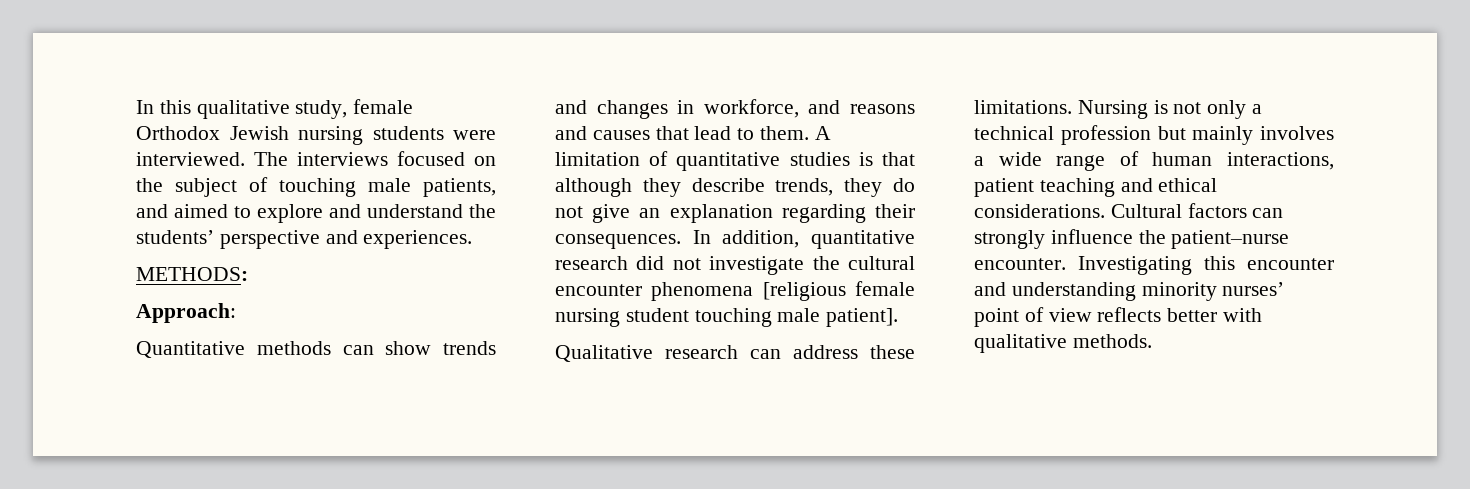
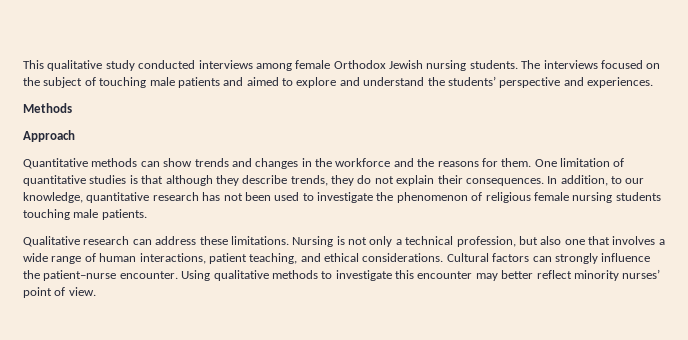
- In this qualitative study, female Orthodox Jewish nursing students were interviewed.
+ This qualitative study conducted interviews among female Orthodox Jewish nursing students.
- The interviews focused on the subject of touching male patients, and aimed to explore and understand the students’ perspective and experiences.
+ The interviews focused on the subject of touching male patients and aimed to explore and understand the students’ perspective and experiences.
- METHODS:
- Approach:
+ Methods
+ Approach
- Quantitative methods can show trends and changes in workforce, and reasons and causes that lead to them. A limitation of quantitative studies is that although they describe trends, they do not give an explanation regarding their consequences. In addition, quantitative research did not investigate the cultural encounter phenomena [religious female nursing student touching male patient].
+ Quantitative methods can show trends and changes in the workforce and the reasons for them. One limitation of quantitative studies is that although they describe trends, they do not explain their consequences. In addition, to our knowledge, quantitative research has not been used to investigate the phenomenon of religious female nursing students touching male patients.
- Nursing is not only a technical profession but mainly involves a wide range of human interactions, patient teaching and ethical considerations.
+ Nursing is not only a technical profession, but also one that involves a wide range of human interactions, patient teaching, and ethical considerations.
- Investigating this encounter and understanding minority nurses’ point of view reflects better with qualitative methods.
+ Using qualitative methods to investigate this encounter may better reflect minority nurses’ point of view.

